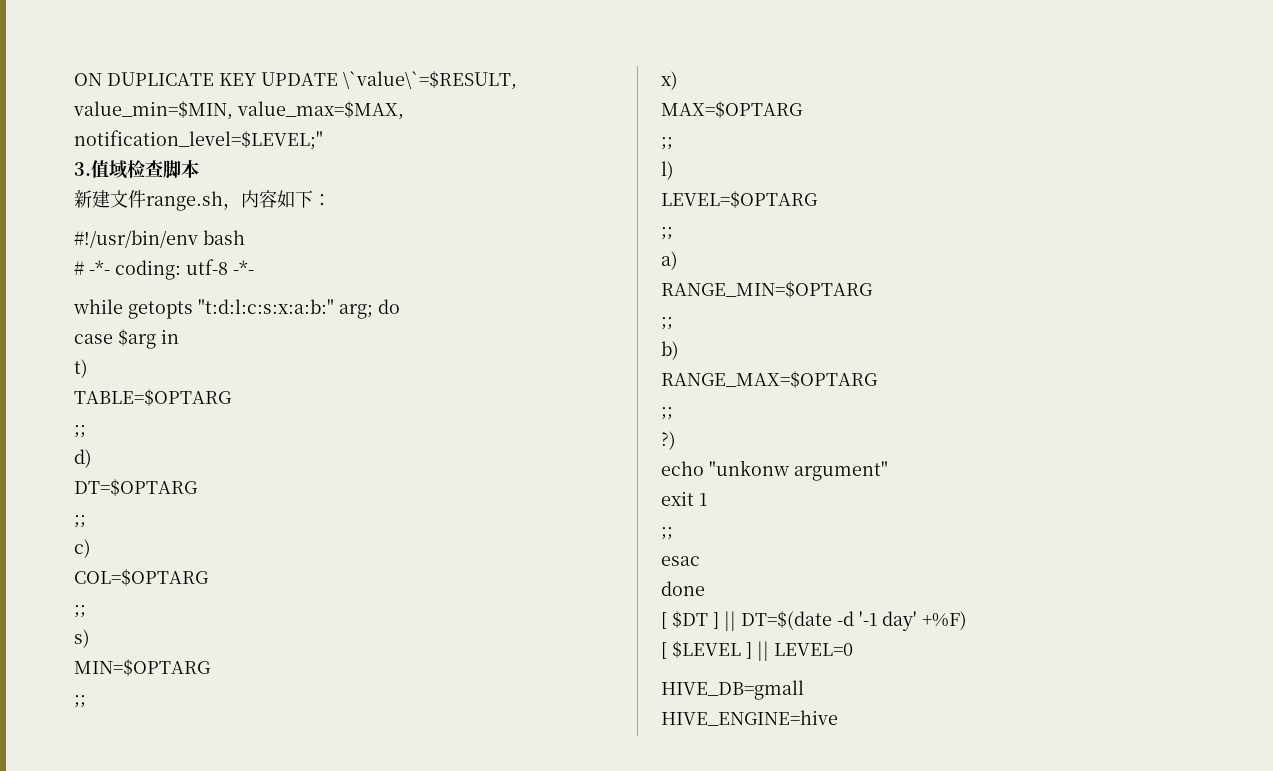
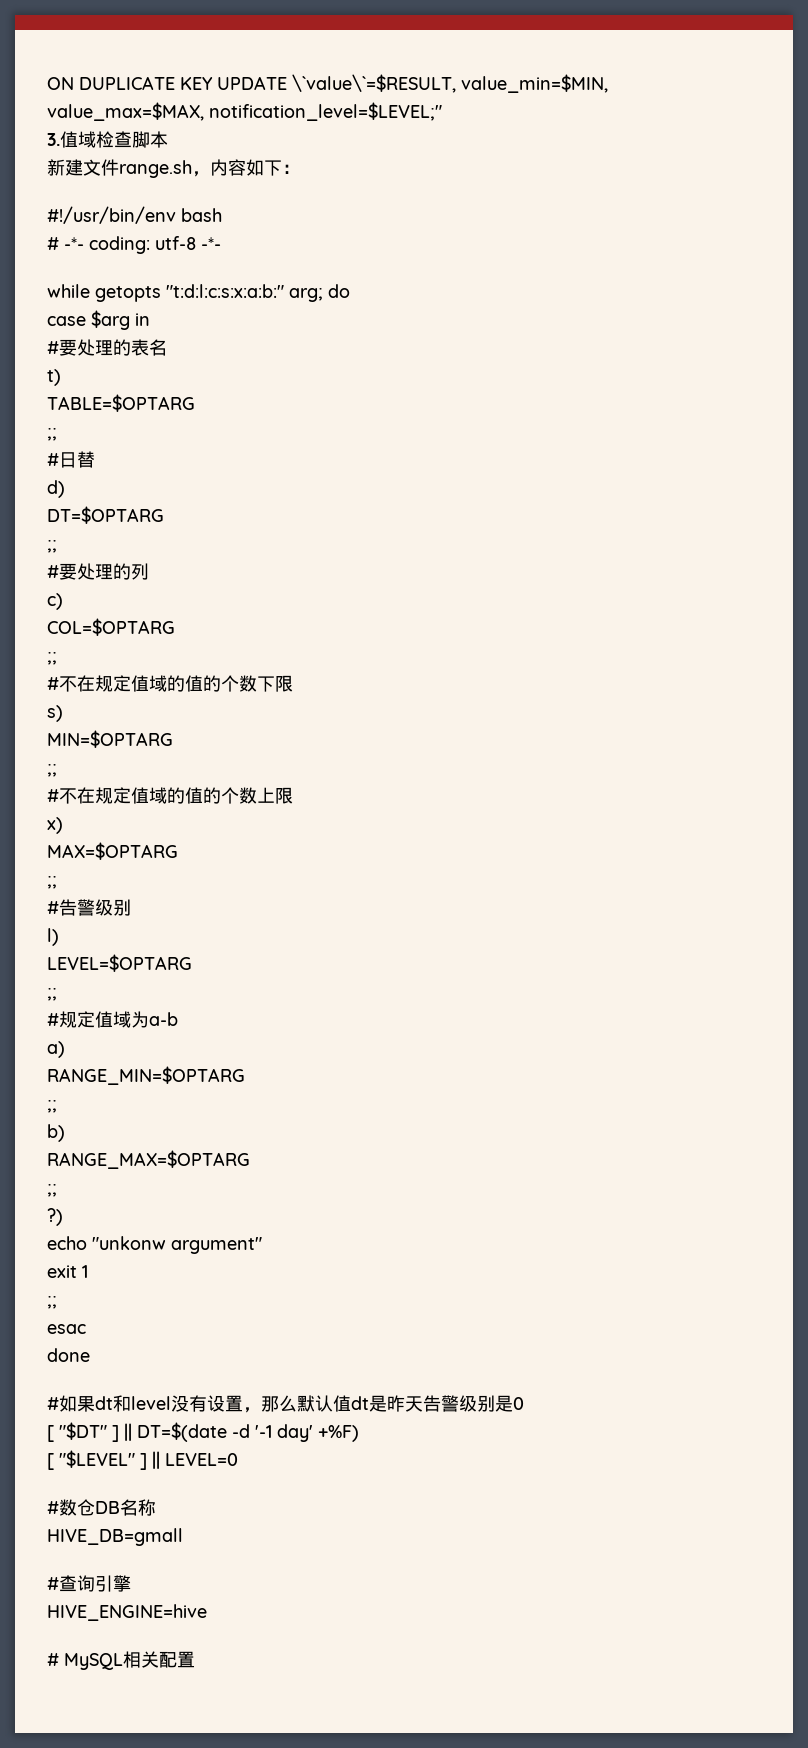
+ #要处理的表名
+ #日替
+ #要处理的列
+ #不在规定值域的值的个数下限
  s)
  MIN=$OPTARG
  ;;
+ #不在规定值域的值的个数上限
+ #告警级别
+ #规定值域为a-b
- [ $DT ] || DT=$(date -d '-1 day' +%F)
+ #如果dt和level没有设置，那么默认值dt是昨天告警级别是0
+ [ "$DT" ] || DT=$(date -d '-1 day' +%F)
- [ $LEVEL ] || LEVEL=0
+ [ "$LEVEL" ] || LEVEL=0
+ #数仓DB名称
  HIVE_DB=gmall
+ #查询引擎
  HIVE_ENGINE=hive
+ # MySQL相关配置

